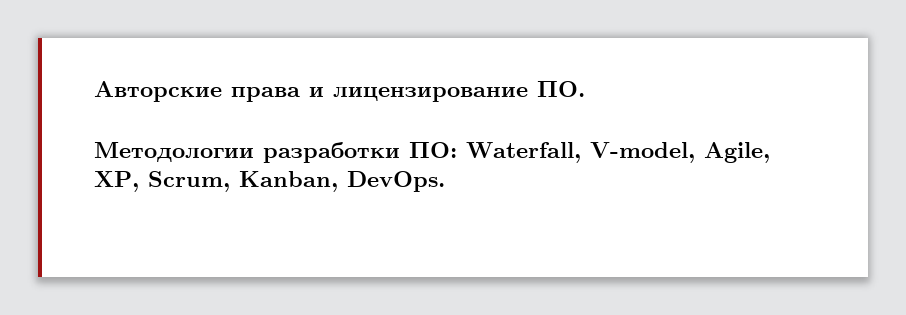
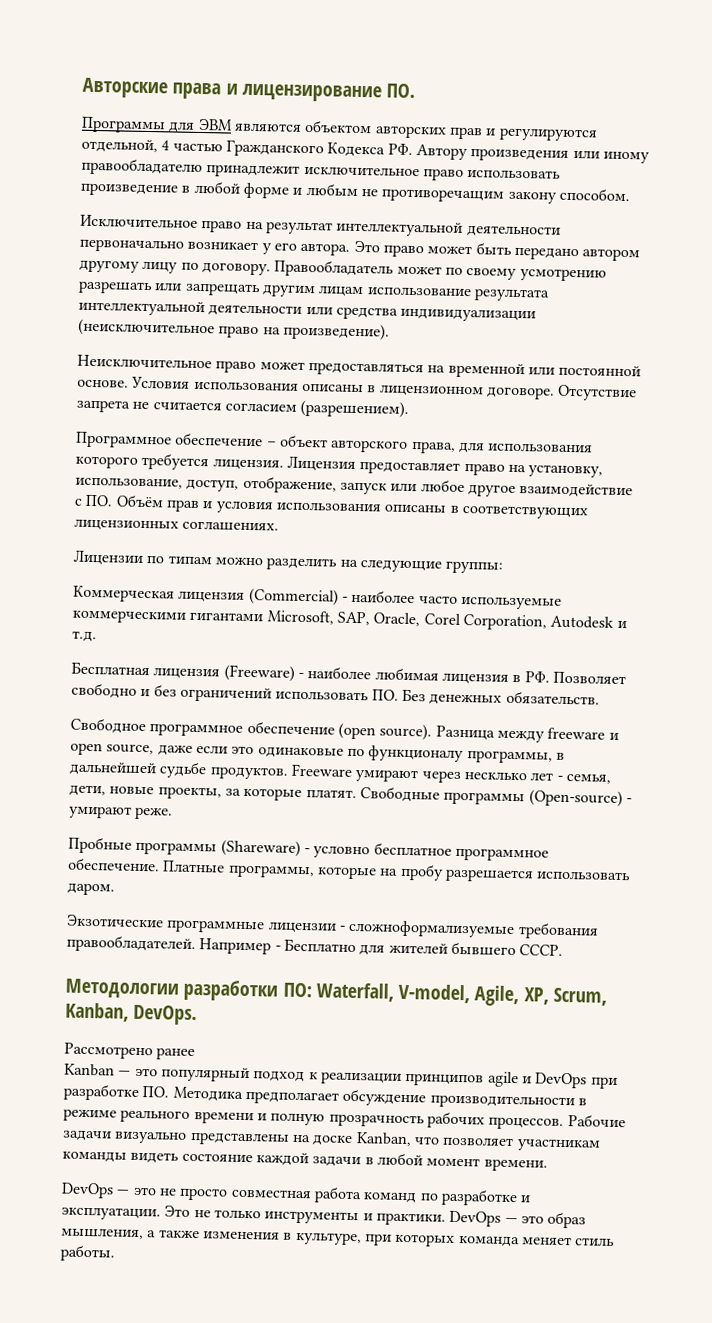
+ Программы для ЭВМ являются объектом авторских прав и регулируются отдельной, 4 частью Гражданского Кодекса РФ. Автору произведения или иному правообладателю принадлежит исключительное право использовать произведение в любой форме и любым не противоречащим закону способом.
+ Исключительное право на результат интеллектуальной деятельности первоначально возникает у его автора. Это право может быть передано автором другому лицу по договору. Правообладатель может по своему усмотрению разрешать или запрещать другим лицам использование результата интеллектуальной деятельности или средства индивидуализации (неисключительное право на произведение).
+ Неисключительное право может предоставляться на временной или постоянной основе. Условия использования описаны в лицензионном договоре. Отсутствие запрета не считается согласием (разрешением).
+ Программное обеспечение – объект авторского права, для использования которого требуется лицензия. Лицензия предоставляет право на установку, использование, доступ, отображение, запуск или любое другое взаимодействие с ПО. Объём прав и условия использования описаны в соответствующих лицензионных соглашениях.
+ Лицензии по типам можно разделить на следующие группы:
+ Коммерческая лицензия (Commercial) - наиболее часто используемые коммерческими гигантами Microsoft, SAP, Oracle, Corel Corporation, Autodesk и т.д.
+ Бесплатная лицензия (Freeware) - наиболее любимая лицензия в РФ. Позволяет свободно и без ограничений использовать ПО. Без денежных обязательств.
+ Свободное программное обеспечение (open source). Разница между freeware и open source, даже если это одинаковые по функционалу программы, в дальнейшей судьбе продуктов. Freeware умирают через несклько лет - семья, дети, новые проекты, за которые платят. Свободные программы (Open-source) - умирают реже.
+ Пробные программы (Shareware) - условно бесплатное программное обеспечение. Платные программы, которые на пробу разрешается использовать даром.
+ Экзотические программные лицензии - сложноформализуемые требования правообладателей. Например - Бесплатно для жителей бывшего СССР.
+ Рассмотрено ранее
+ Kanban — это популярный подход к реализации принципов agile и DevOps при разработке ПО. Методика предполагает обсуждение производительности в режиме реального времени и полную прозрачность рабочих процессов. Рабочие задачи визуально представлены на доске Kanban, что позволяет участникам команды видеть состояние каждой задачи в любой момент времени.
+ DevOps — это не просто совместная работа команд по разработке и эксплуатации. Это не только инструменты и практики. DevOps — это образ мышления, а также изменения в культуре, при которых команда меняет стиль работы.

